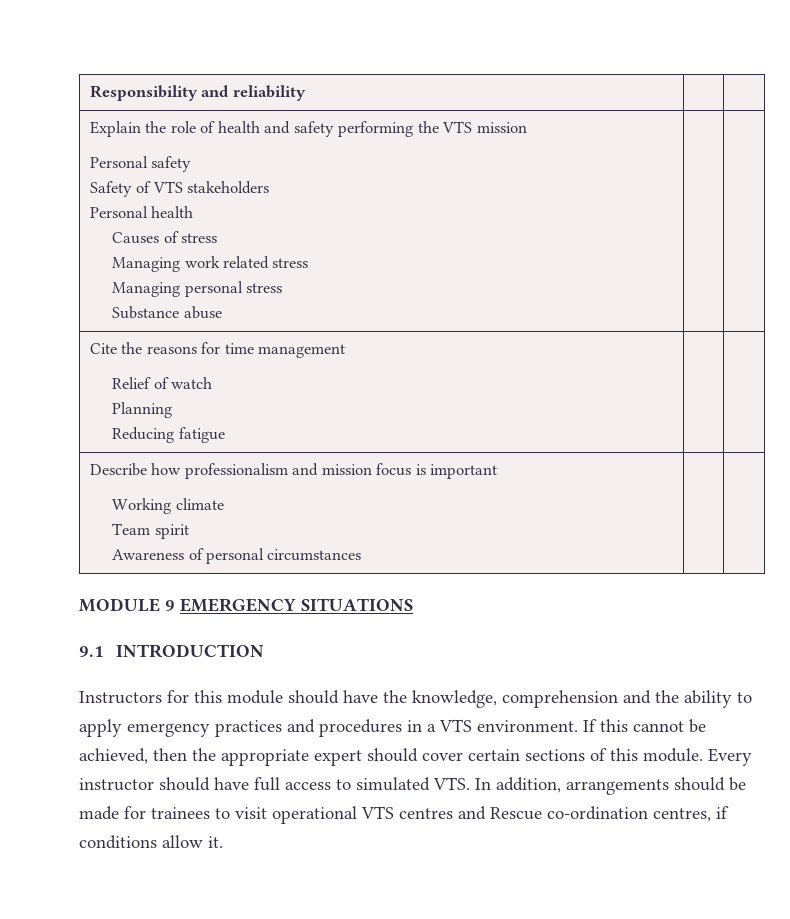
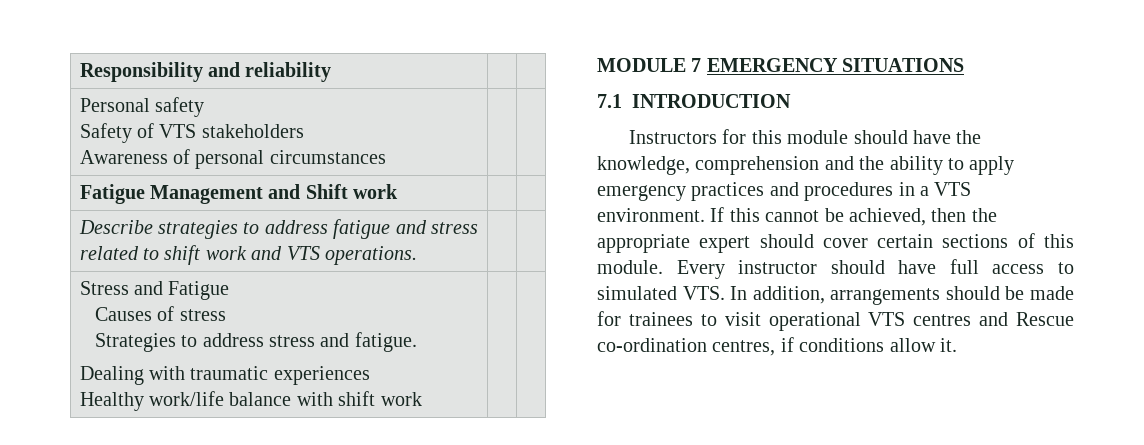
- Explain the role of health and safety performing the VTS mission
  Personal safety
  Safety of VTS stakeholders
- Personal health
+ Awareness of personal circumstances | |
+ Fatigue Management and Shift work | |
+ Describe strategies to address fatigue and stress related to shift work and VTS operations. | |
+ Stress and Fatigue
  Causes of stress
- Managing work related stress
- Managing personal stress
- Substance abuse | |
- Cite the reasons for time management
- Relief of watch
- Planning
- Reducing fatigue | |
- Describe how professionalism and mission focus is important
- Working climate
- Team spirit
- Awareness of personal circumstances | |
+ Strategies to address stress and fatigue.
+ Dealing with traumatic experiences
+ Healthy work/life balance with shift work | |
- MODULE 9 EMERGENCY SITUATIONS
+ MODULE 7 EMERGENCY SITUATIONS
- 9.1 INTRODUCTION
+ 7.1 INTRODUCTION

